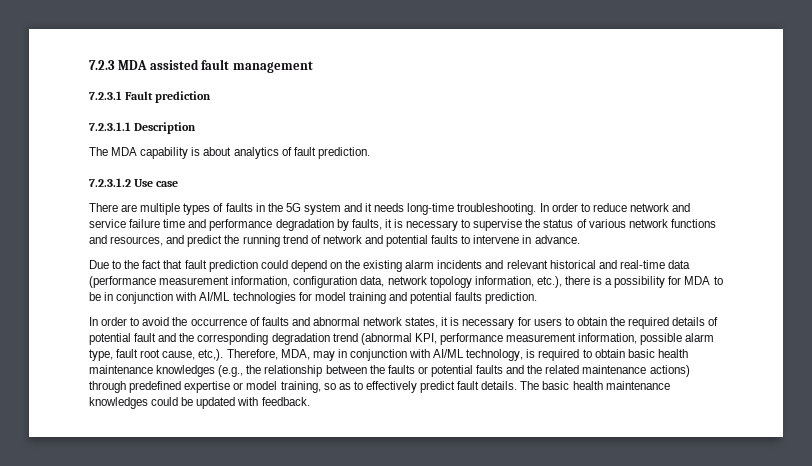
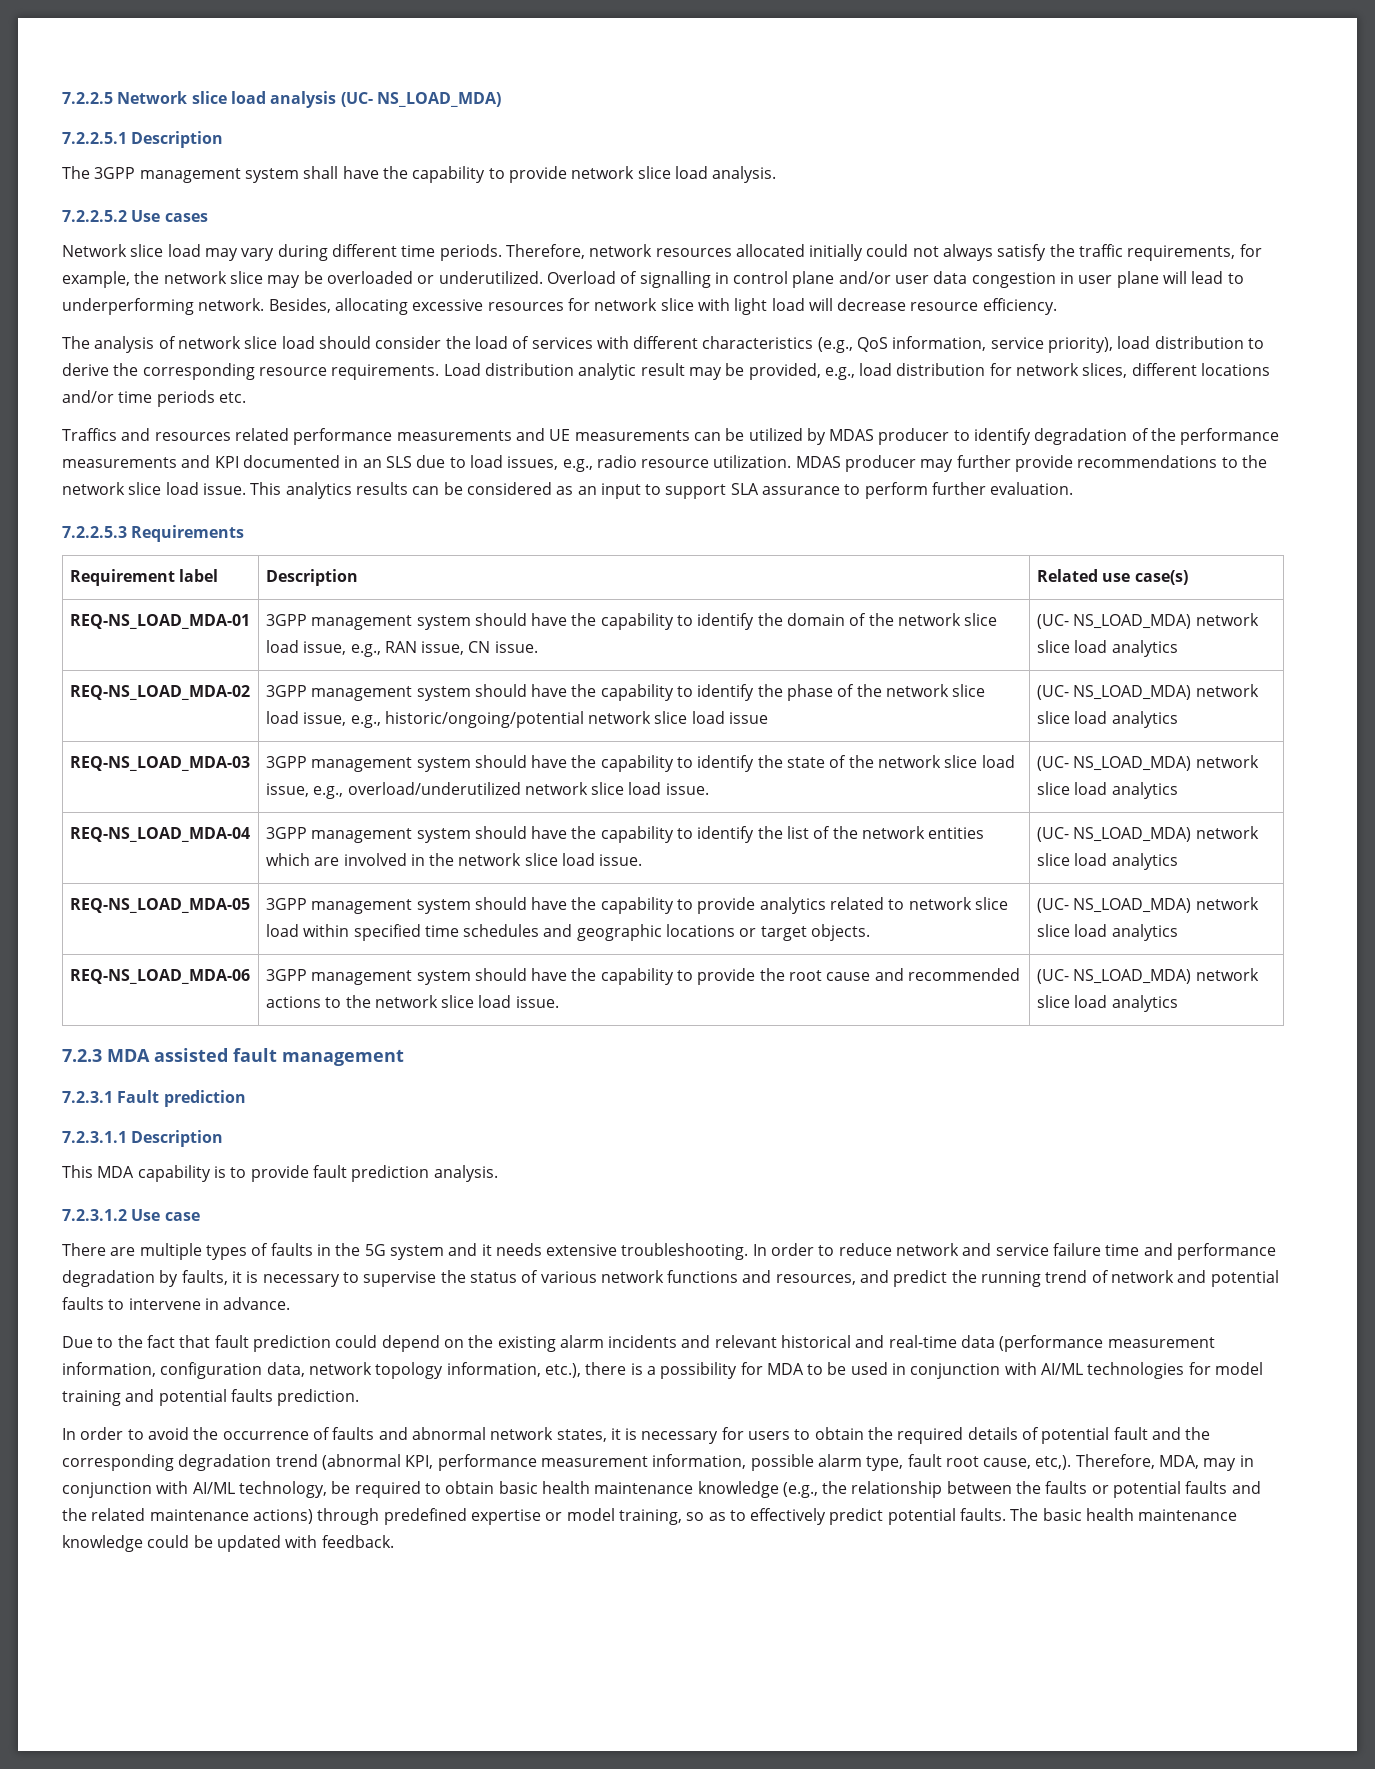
+ 7.2.2.5 Network slice load analysis (UC- NS_LOAD_MDA)
+ 7.2.2.5.1 Description
+ The 3GPP management system shall have the capability to provide network slice load analysis.
+ 7.2.2.5.2 Use cases
+ Network slice load may vary during different time periods. Therefore, network resources allocated initially could not always satisfy the traffic requirements, for example, the network slice may be overloaded or underutilized. Overload of signalling in control plane and/or user data congestion in user plane will lead to underperforming network. Besides, allocating excessive resources for network slice with light load will decrease resource efficiency.
+ The analysis of network slice load should consider the load of services with different characteristics (e.g., QoS information, service priority), load distribution to derive the corresponding resource requirements. Load distribution analytic result may be provided, e.g., load distribution for network slices, different locations and/or time periods etc.
+ Traffics and resources related performance measurements and UE measurements can be utilized by MDAS producer to identify degradation of the performance measurements and KPI documented in an SLS due to load issues, e.g., radio resource utilization. MDAS producer may further provide recommendations to the network slice load issue. This analytics results can be considered as an input to support SLA assurance to perform further evaluation.
+ 7.2.2.5.3 Requirements
+ Requirement label | Description | Related use case(s)
+ REQ-NS_LOAD_MDA-01 | 3GPP management system should have the capability to identify the domain of the network slice load issue, e.g., RAN issue, CN issue. | (UC- NS_LOAD_MDA) network slice load analytics
+ REQ-NS_LOAD_MDA-02 | 3GPP management system should have the capability to identify the phase of the network slice load issue, e.g., historic/ongoing/potential network slice load issue | (UC- NS_LOAD_MDA) network slice load analytics
+ REQ-NS_LOAD_MDA-03 | 3GPP management system should have the capability to identify the state of the network slice load issue, e.g., overload/underutilized network slice load issue. | (UC- NS_LOAD_MDA) network slice load analytics
+ REQ-NS_LOAD_MDA-04 | 3GPP management system should have the capability to identify the list of the network entities which are involved in the network slice load issue. | (UC- NS_LOAD_MDA) network slice load analytics
+ REQ-NS_LOAD_MDA-05 | 3GPP management system should have the capability to provide analytics related to network slice load within specified time schedules and geographic locations or target objects. | (UC- NS_LOAD_MDA) network slice load analytics
+ REQ-NS_LOAD_MDA-06 | 3GPP management system should have the capability to provide the root cause and recommended actions to the network slice load issue. | (UC- NS_LOAD_MDA) network slice load analytics
- The MDA capability is about analytics of fault prediction.
+ This MDA capability is to provide fault prediction analysis.
- There are multiple types of faults in the 5G system and it needs long-time troubleshooting.
+ There are multiple types of faults in the 5G system and it needs extensive troubleshooting.
- Due to the fact that fault prediction could depend on the existing alarm incidents and relevant historical and real-time data (performance measurement information, configuration data, network topology information, etc.), there is a possibility for MDA to be in conjunction with AI/ML technologies for model training and potential faults prediction.
+ Due to the fact that fault prediction could depend on the existing alarm incidents and relevant historical and real-time data (performance measurement information, configuration data, network topology information, etc.), there is a possibility for MDA to be used in conjunction with AI/ML technologies for model training and potential faults prediction.
- Therefore, MDA, may in conjunction with AI/ML technology, is required to obtain basic health maintenance knowledges (e.g., the relationship between the faults or potential faults and the related maintenance actions) through predefined expertise or model training, so as to effectively predict fault details.
+ Therefore, MDA, may in conjunction with AI/ML technology, be required to obtain basic health maintenance knowledge (e.g., the relationship between the faults or potential faults and the related maintenance actions) through predefined expertise or model training, so as to effectively predict potential faults.
- The basic health maintenance knowledges could be updated with feedback.
+ The basic health maintenance knowledge could be updated with feedback.

